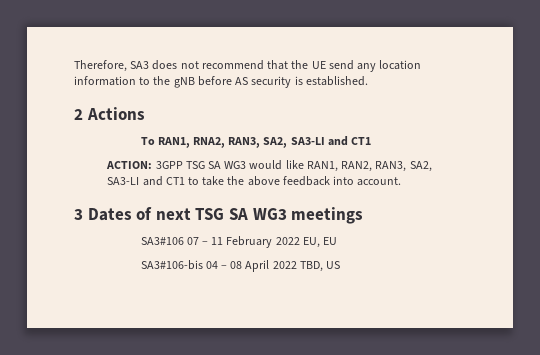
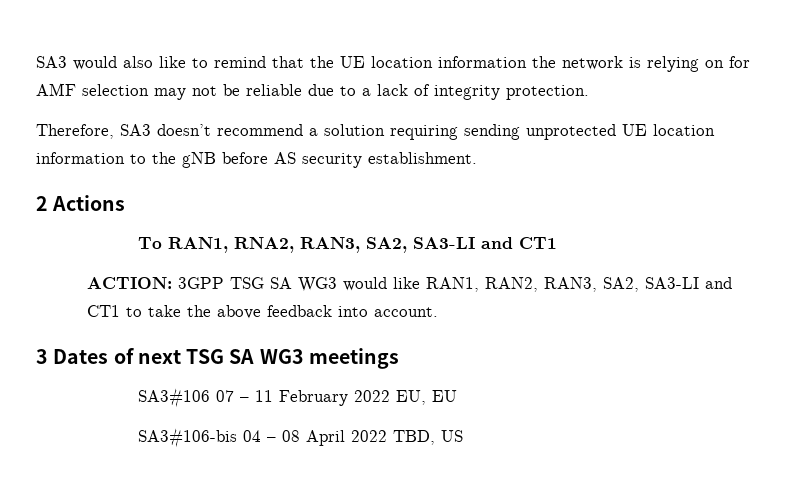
- Therefore, SA3 does not recommend that the UE send any location information to the gNB before AS security is established.
+ SA3 would also like to remind that the UE location information the network is relying on for AMF selection may not be reliable due to a lack of integrity protection.
+ Therefore, SA3 doesn’t recommend a solution requiring sending unprotected UE location information to the gNB before AS security establishment.

